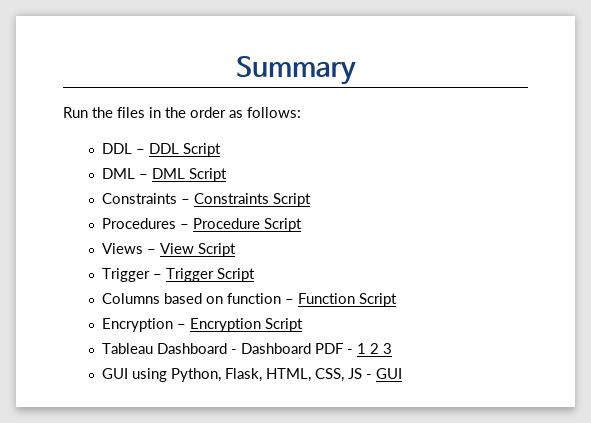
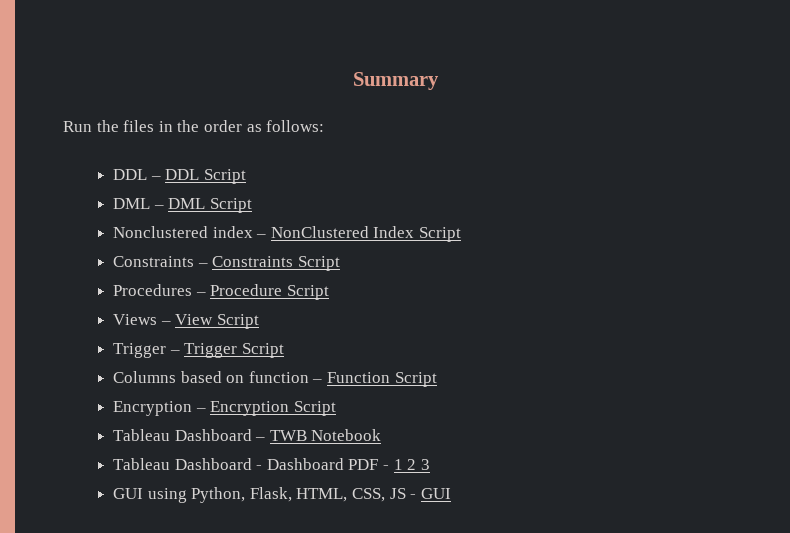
+ Nonclustered index – NonClustered Index Script
+ Tableau Dashboard – TWB Notebook

